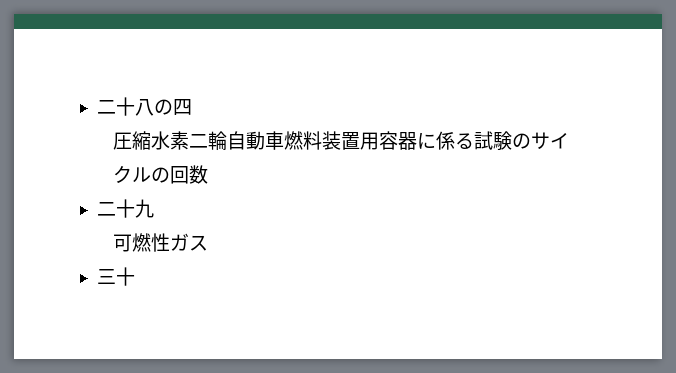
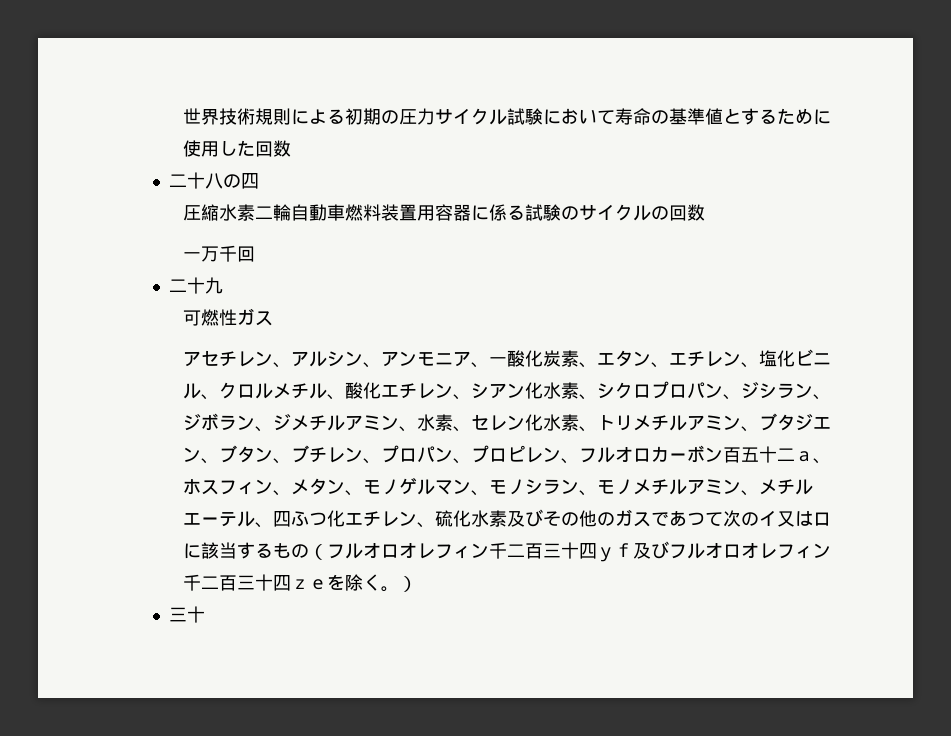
+ 世界技術規則による初期の圧力サイクル試験において寿命の基準値とするために使用した回数
+ 一万千回
+ アセチレン、アルシン、アンモニア、一酸化炭素、エタン、エチレン、塩化ビニル、クロルメチル、酸化エチレン、シアン化水素、シクロプロパン、ジシラン、ジボラン、ジメチルアミン、水素、セレン化水素、トリメチルアミン、ブタジエン、ブタン、ブチレン、プロパン、プロピレン、フルオロカーボン百五十二ａ、ホスフィン、メタン、モノゲルマン、モノシラン、モノメチルアミン、メチルエーテル、四ふつ化エチレン、硫化水素及びその他のガスであつて次のイ又はロに該当するもの（フルオロオレフィン千二百三十四ｙｆ及びフルオロオレフィン千二百三十四ｚｅを除く。）

